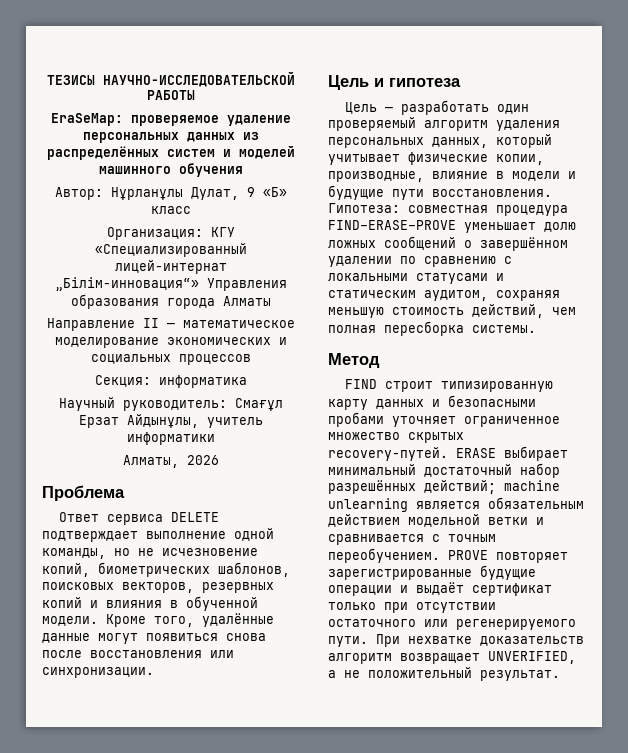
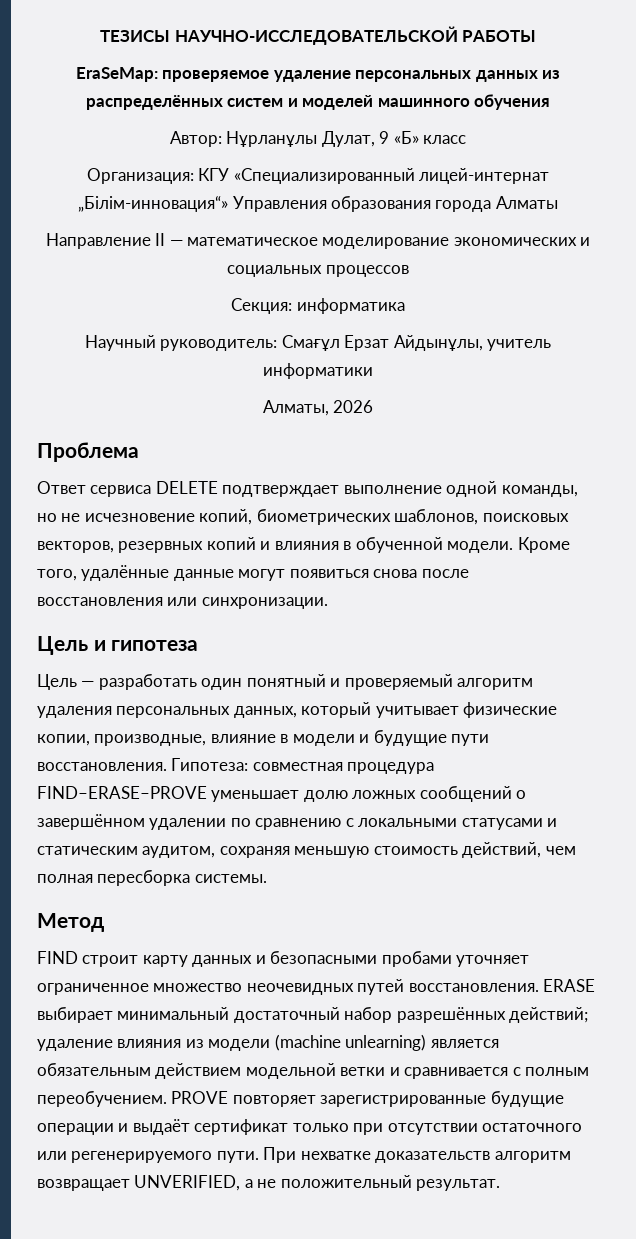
- Цель — разработать один проверяемый алгоритм удаления персональных данных, который учитывает физические копии, производные, влияние в модели и будущие пути восстановления.
+ Цель — разработать один понятный и проверяемый алгоритм удаления персональных данных, который учитывает физические копии, производные, влияние в модели и будущие пути восстановления.
- FIND строит типизированную карту данных и безопасными пробами уточняет ограниченное множество скрытых recovery-путей.
+ FIND строит карту данных и безопасными пробами уточняет ограниченное множество неочевидных путей восстановления.
- ERASE выбирает минимальный достаточный набор разрешённых действий; machine unlearning является обязательным действием модельной ветки и сравнивается с точным переобучением.
+ ERASE выбирает минимальный достаточный набор разрешённых действий; удаление влияния из модели (machine unlearning) является обязательным действием модельной ветки и сравнивается с полным переобучением.

